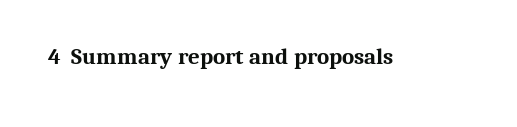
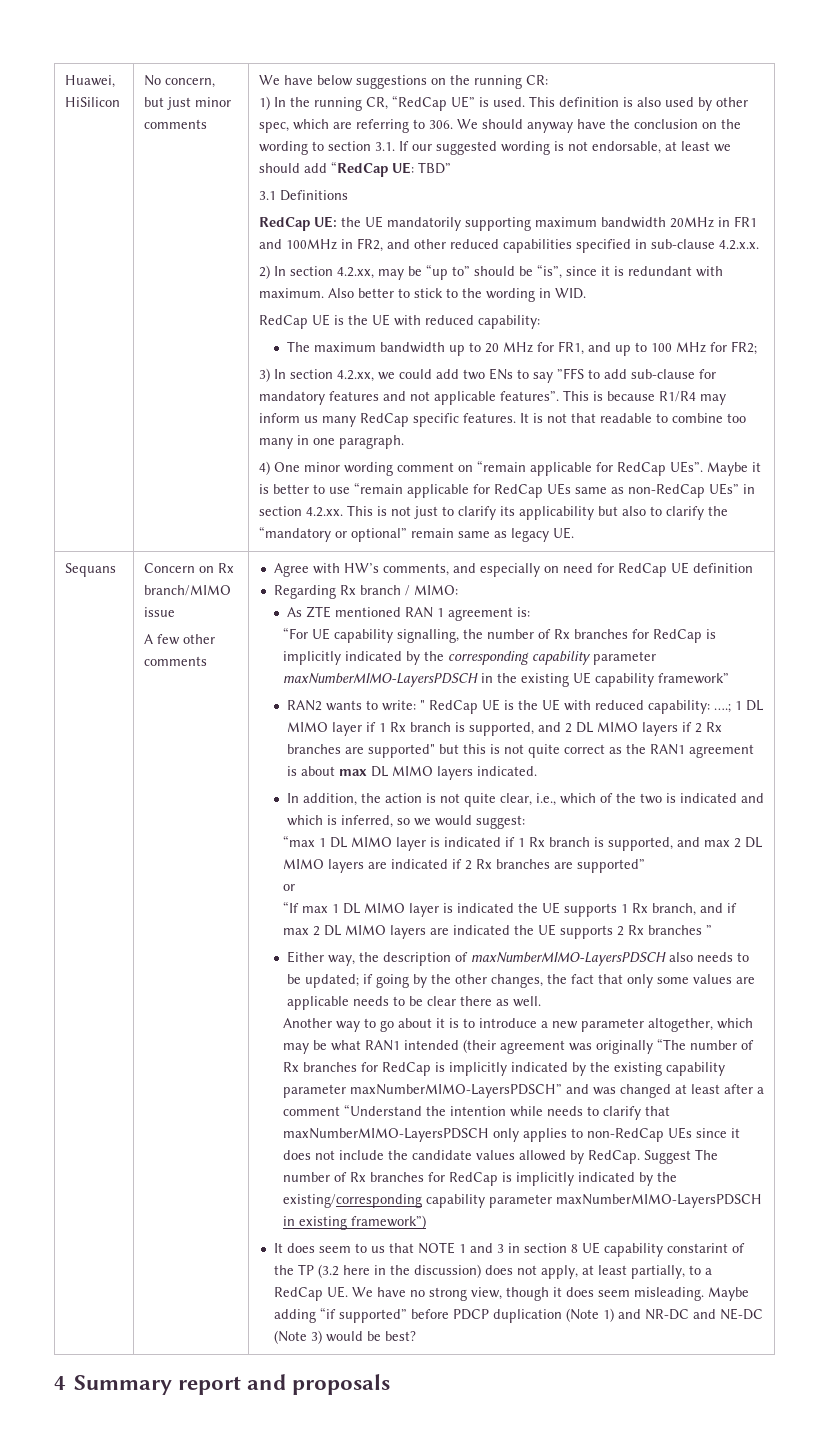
+ Huawei, HiSilicon | No concern, but just minor comments | We have below suggestions on the running CR:
+ 1) In the running CR, “RedCap UE” is used. This definition is also used by other spec, which are referring to 306. We should anyway have the conclusion on the wording to section 3.1. If our suggested wording is not endorsable, at least we should add “RedCap UE: TBD”
+ 3.1 Definitions
+ RedCap UE: the UE mandatorily supporting maximum bandwidth 20MHz in FR1 and 100MHz in FR2, and other reduced capabilities specified in sub-clause 4.2.x.x.
+ 2) In section 4.2.xx, may be “up to” should be “is”, since it is redundant with maximum. Also better to stick to the wording in WID.
+ RedCap UE is the UE with reduced capability:
+ The maximum bandwidth up to 20 MHz for FR1, and up to 100 MHz for FR2;
+ 3) In section 4.2.xx, we could add two ENs to say ”FFS to add sub-clause for mandatory features and not applicable features”. This is because R1/R4 may inform us many RedCap specific features. It is not that readable to combine too many in one paragraph.
+ 4) One minor wording comment on “remain applicable for RedCap UEs”. Maybe it is better to use “remain applicable for RedCap UEs same as non-RedCap UEs” in section 4.2.xx. This is not just to clarify its applicability but also to clarify the “mandatory or optional” remain same as legacy UE.
+ Sequans | Concern on Rx branch/MIMO issue
+ A few other comments | Agree with HW’s comments, and especially on need for RedCap UE definition
+ Regarding Rx branch / MIMO:
+ As ZTE mentioned RAN 1 agreement is:
+ “For UE capability signalling, the number of Rx branches for RedCap is implicitly indicated by the corresponding capability parameter maxNumberMIMO-LayersPDSCH in the existing UE capability framework”
+ RAN2 wants to write: " RedCap UE is the UE with reduced capability: ….; 1 DL MIMO layer if 1 Rx branch is supported, and 2 DL MIMO layers if 2 Rx branches are supported" but this is not quite correct as the RAN1 agreement is about max DL MIMO layers indicated.
+ In addition, the action is not quite clear, i.e., which of the two is indicated and which is inferred, so we would suggest:
+ “max 1 DL MIMO layer is indicated if 1 Rx branch is supported, and max 2 DL MIMO layers are indicated if 2 Rx branches are supported”
+ or
+ “If max 1 DL MIMO layer is indicated the UE supports 1 Rx branch, and if max 2 DL MIMO layers are indicated the UE supports 2 Rx branches ”
+ Either way, the description of maxNumberMIMO-LayersPDSCH also needs to be updated; if going by the other changes, the fact that only some values are applicable needs to be clear there as well.
+ Another way to go about it is to introduce a new parameter altogether, which may be what RAN1 intended (their agreement was originally “The number of Rx branches for RedCap is implicitly indicated by the existing capability parameter maxNumberMIMO-LayersPDSCH” and was changed at least after a comment “Understand the intention while needs to clarify that maxNumberMIMO-LayersPDSCH only applies to non-RedCap UEs since it does not include the candidate values allowed by RedCap. Suggest The number of Rx branches for RedCap is implicitly indicated by the existing/corresponding capability parameter maxNumberMIMO-LayersPDSCH in existing framework”)
+ It does seem to us that NOTE 1 and 3 in section 8 UE capability constarint of the TP (3.2 here in the discussion) does not apply, at least partially, to a RedCap UE. We have no strong view, though it does seem misleading. Maybe adding “if supported” before PDCP duplication (Note 1) and NR-DC and NE-DC (Note 3) would be best?

